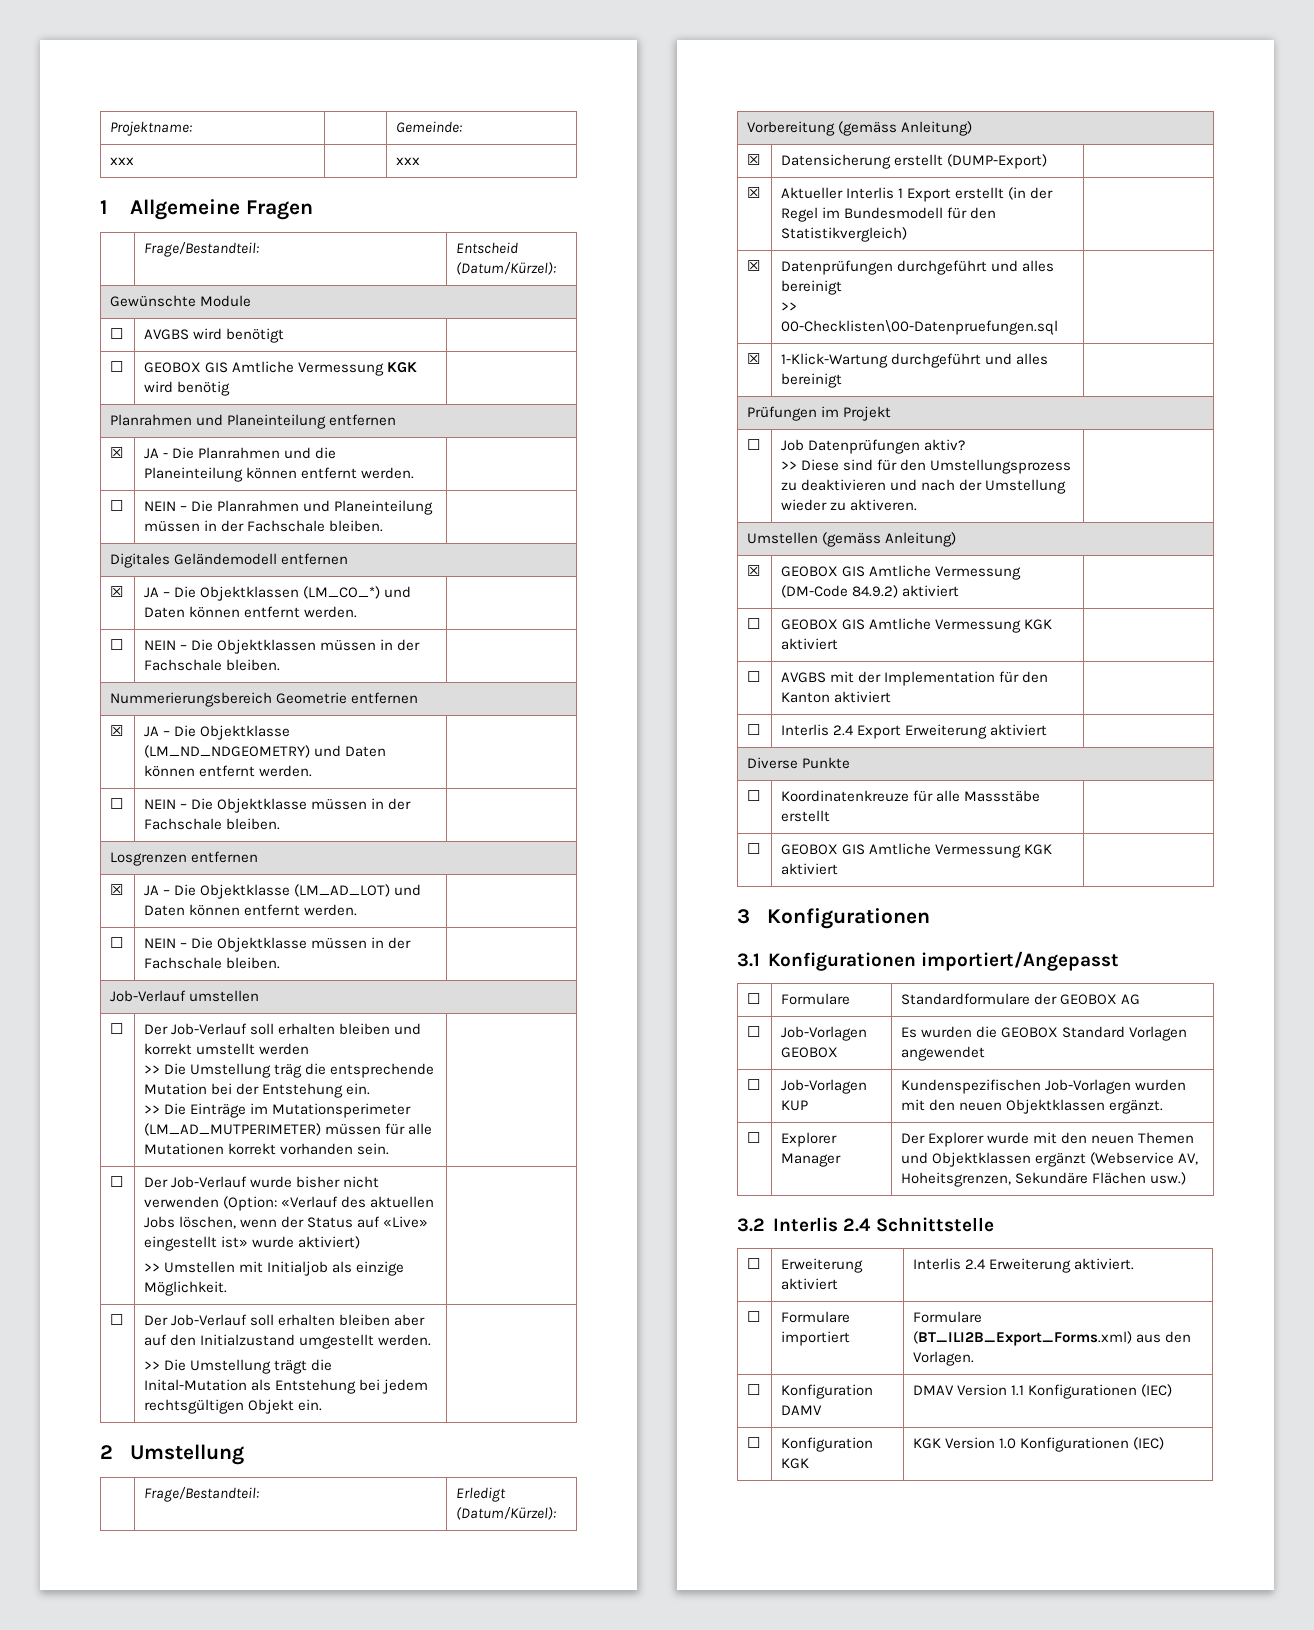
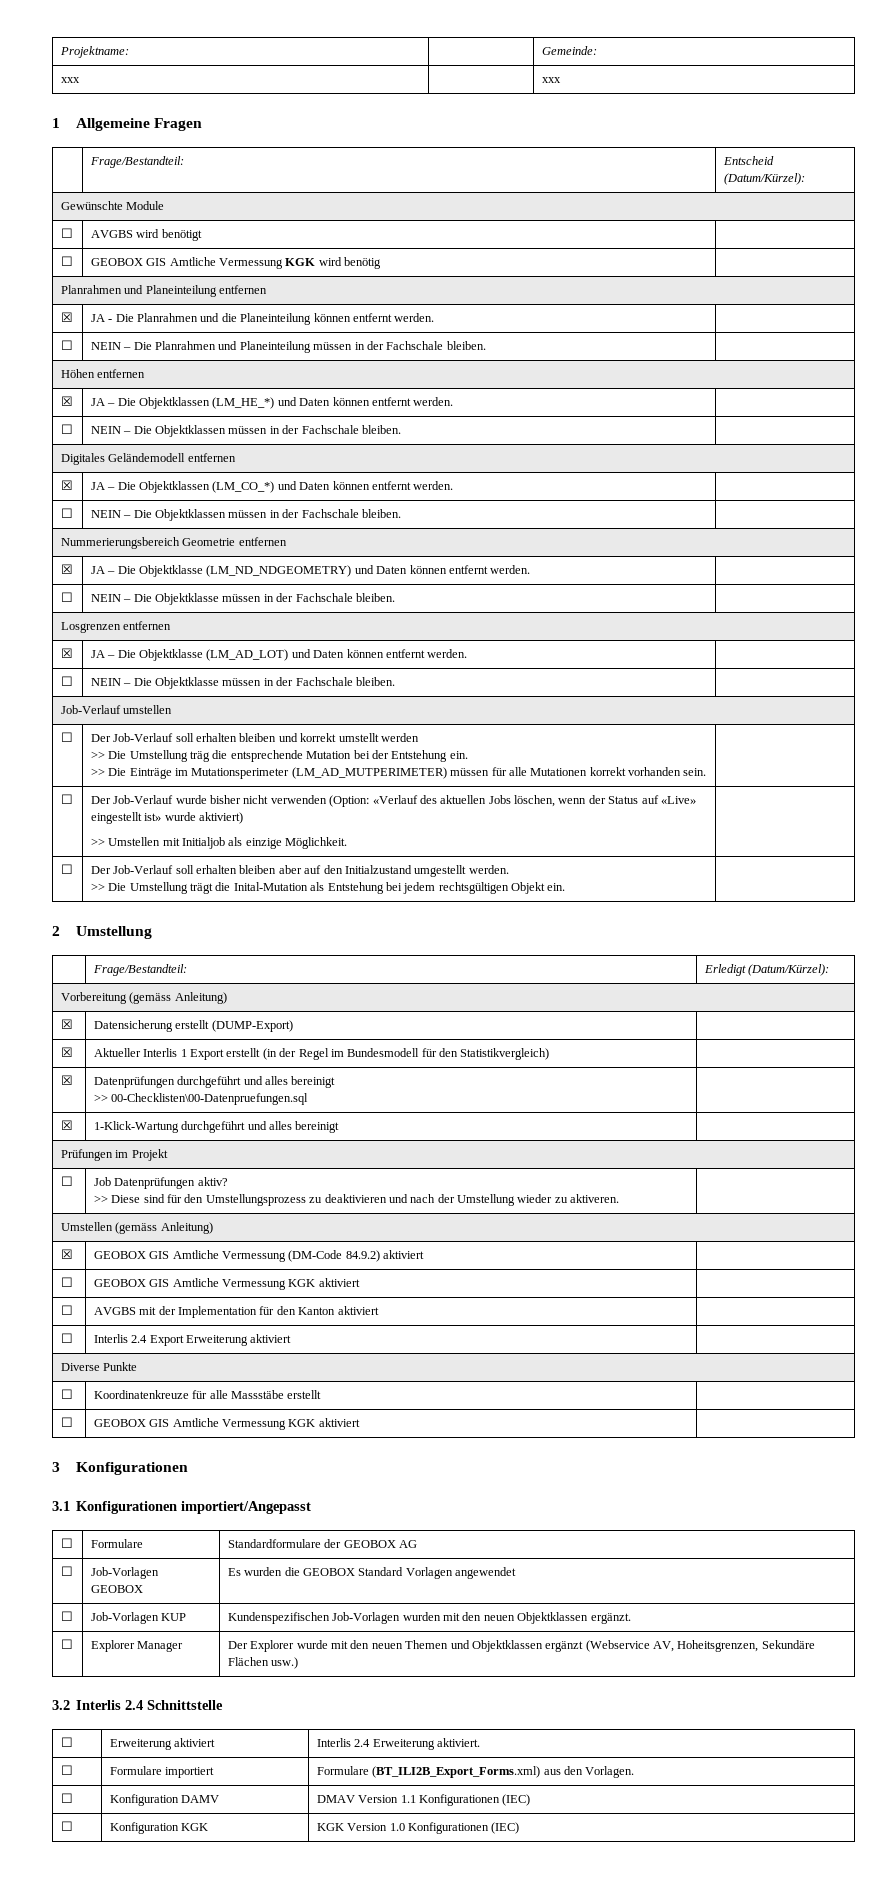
+ Höhen entfernen
+ ☒ | JA – Die Objektklassen (LM_HE_*) und Daten können entfernt werden. |
+ ☐ | NEIN – Die Objektklassen müssen in der Fachschale bleiben. |

